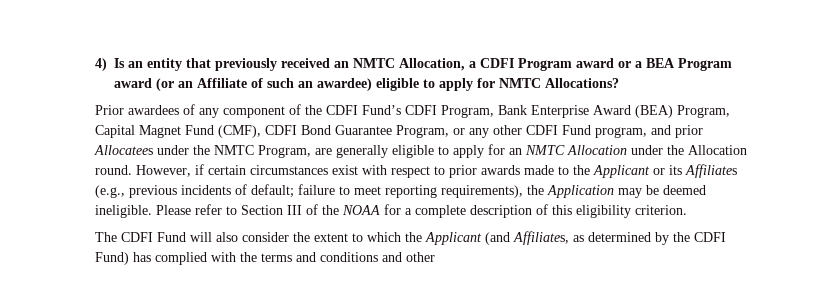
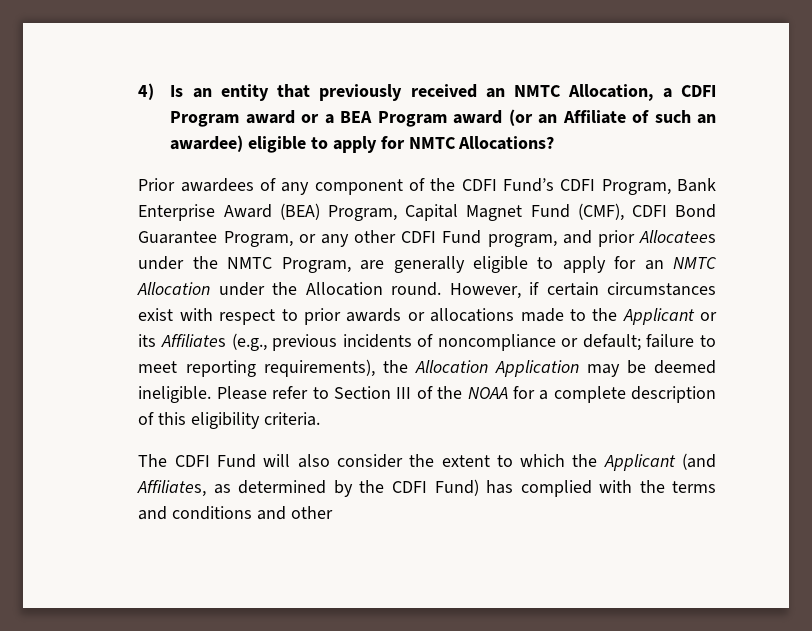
- However, if certain circumstances exist with respect to prior awards made to the Applicant or its Affiliates (e.g., previous incidents of default; failure to meet reporting requirements), the Application may be deemed ineligible.
+ However, if certain circumstances exist with respect to prior awards or allocations made to the Applicant or its Affiliates (e.g., previous incidents of noncompliance or default; failure to meet reporting requirements), the Allocation Application may be deemed ineligible.
- Please refer to Section III of the NOAA for a complete description of this eligibility criterion.
+ Please refer to Section III of the NOAA for a complete description of this eligibility criteria.

